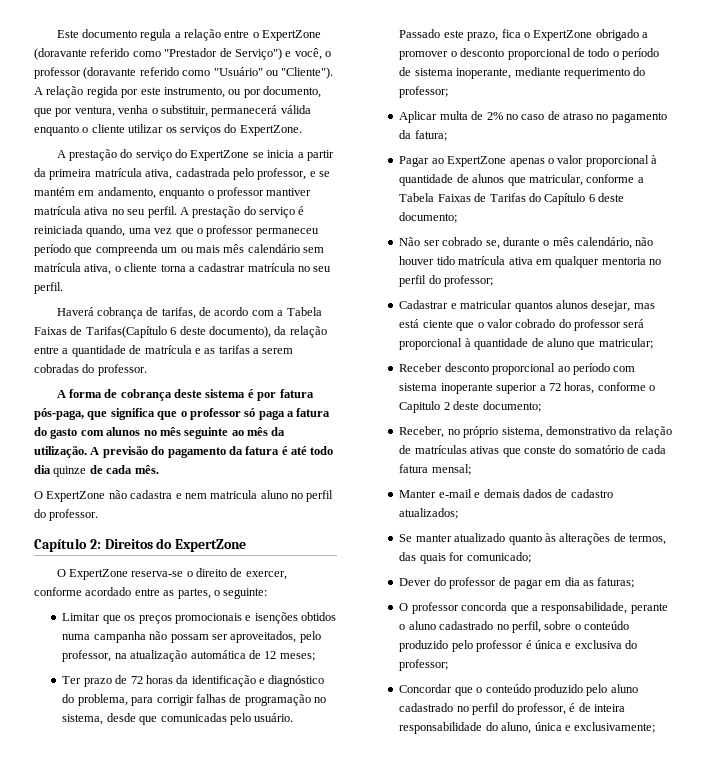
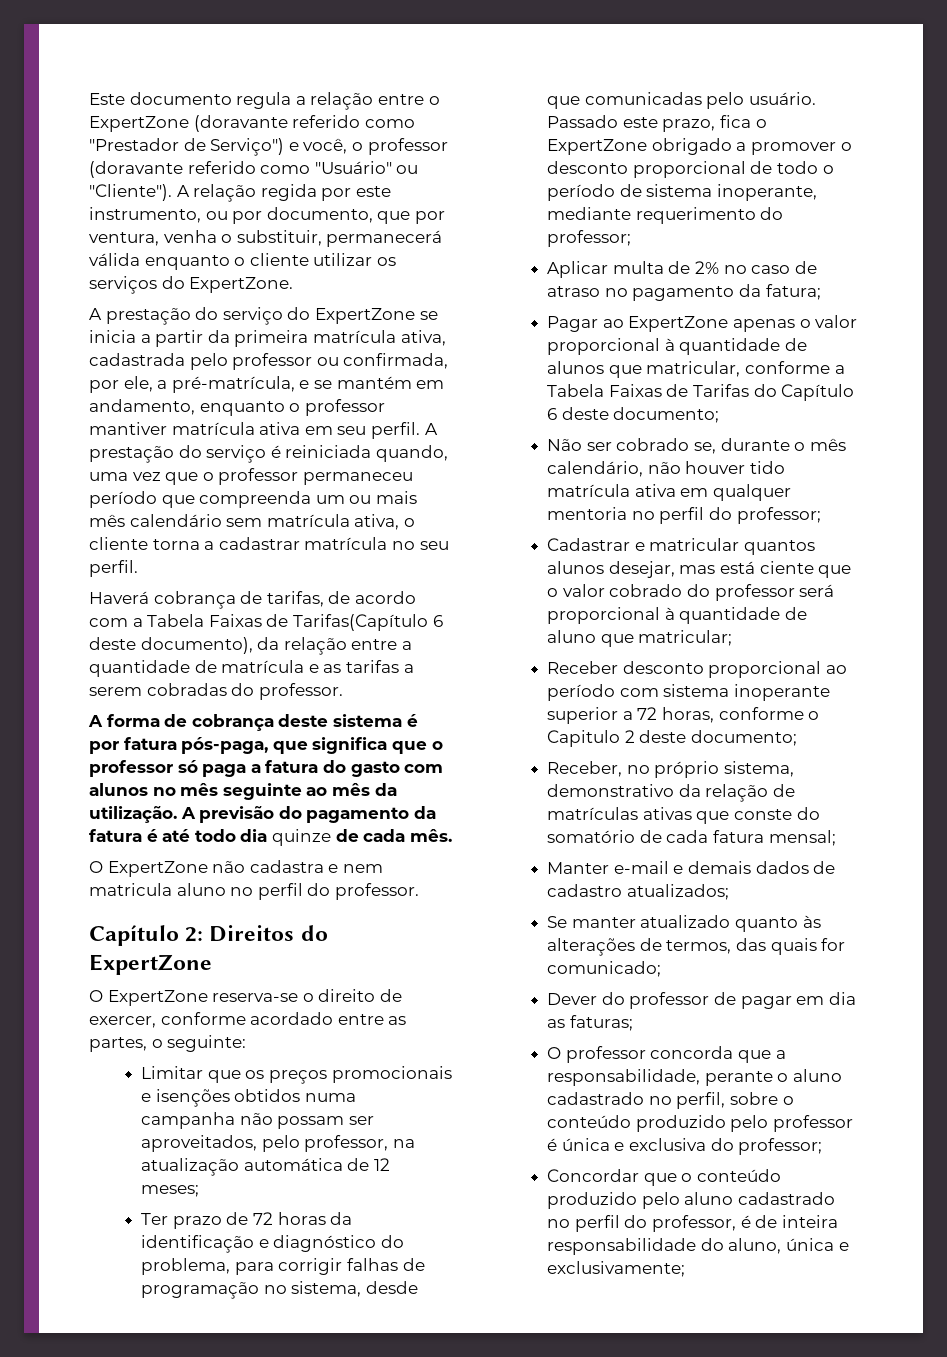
- A prestação do serviço do ExpertZone se inicia a partir da primeira matrícula ativa, cadastrada pelo professor, e se mantém em andamento, enquanto o professor mantiver matrícula ativa no seu perfil.
+ A prestação do serviço do ExpertZone se inicia a partir da primeira matrícula ativa, cadastrada pelo professor ou confirmada, por ele, a pré-matrícula, e se mantém em andamento, enquanto o professor mantiver matrícula ativa em seu perfil.

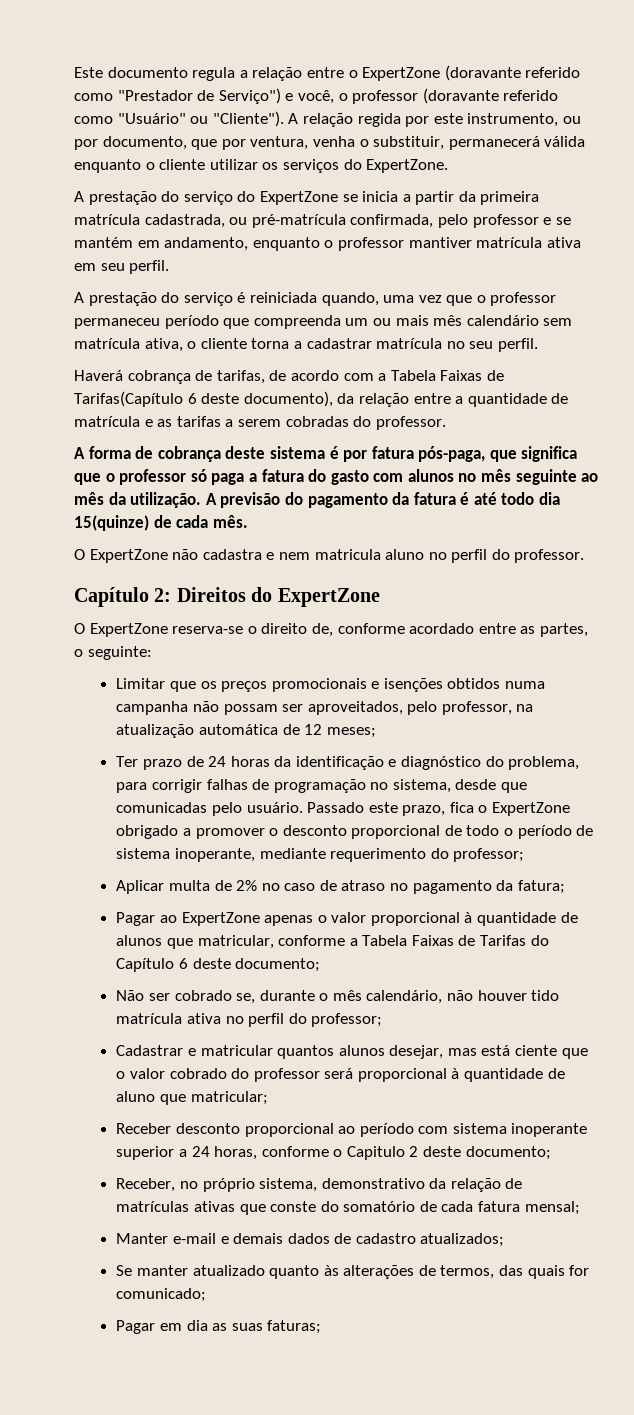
- A prestação do serviço do ExpertZone se inicia a partir da primeira matrícula ativa, cadastrada pelo professor ou confirmada, por ele, a pré-matrícula, e se mantém em andamento, enquanto o professor mantiver matrícula ativa em seu perfil. A prestação do serviço é reiniciada quando, uma vez que o professor permaneceu período que compreenda um ou mais mês calendário sem matrícula ativa, o cliente torna a cadastrar matrícula no seu perfil.
+ A prestação do serviço do ExpertZone se inicia a partir da primeira matrícula cadastrada, ou pré-matrícula confirmada, pelo professor e se mantém em andamento, enquanto o professor mantiver matrícula ativa em seu perfil.
+ A prestação do serviço é reiniciada quando, uma vez que o professor permaneceu período que compreenda um ou mais mês calendário sem matrícula ativa, o cliente torna a cadastrar matrícula no seu perfil.
- A previsão do pagamento da fatura é até todo dia quinze de cada mês.
+ A previsão do pagamento da fatura é até todo dia 15(quinze) de cada mês.
- O ExpertZone reserva-se o direito de exercer, conforme acordado entre as partes, o seguinte:
+ O ExpertZone reserva-se o direito de, conforme acordado entre as partes, o seguinte:
- Ter prazo de 72 horas da identificação e diagnóstico do problema, para corrigir falhas de programação no sistema, desde que comunicadas pelo usuário.
+ Ter prazo de 24 horas da identificação e diagnóstico do problema, para corrigir falhas de programação no sistema, desde que comunicadas pelo usuário.
- Não ser cobrado se, durante o mês calendário, não houver tido matrícula ativa em qualquer mentoria no perfil do professor;
+ Não ser cobrado se, durante o mês calendário, não houver tido matrícula ativa no perfil do professor;
- Receber desconto proporcional ao período com sistema inoperante superior a 72 horas, conforme o Capitulo 2 deste documento;
+ Receber desconto proporcional ao período com sistema inoperante superior a 24 horas, conforme o Capitulo 2 deste documento;
- Dever do professor de pagar em dia as faturas;
+ Pagar em dia as suas faturas;
- O professor concorda que a responsabilidade, perante o aluno cadastrado no perfil, sobre o conteúdo produzido pelo professor é única e exclusiva do professor;
- Concordar que o conteúdo produzido pelo aluno cadastrado no perfil do professor, é de inteira responsabilidade do aluno, única e exclusivamente;

